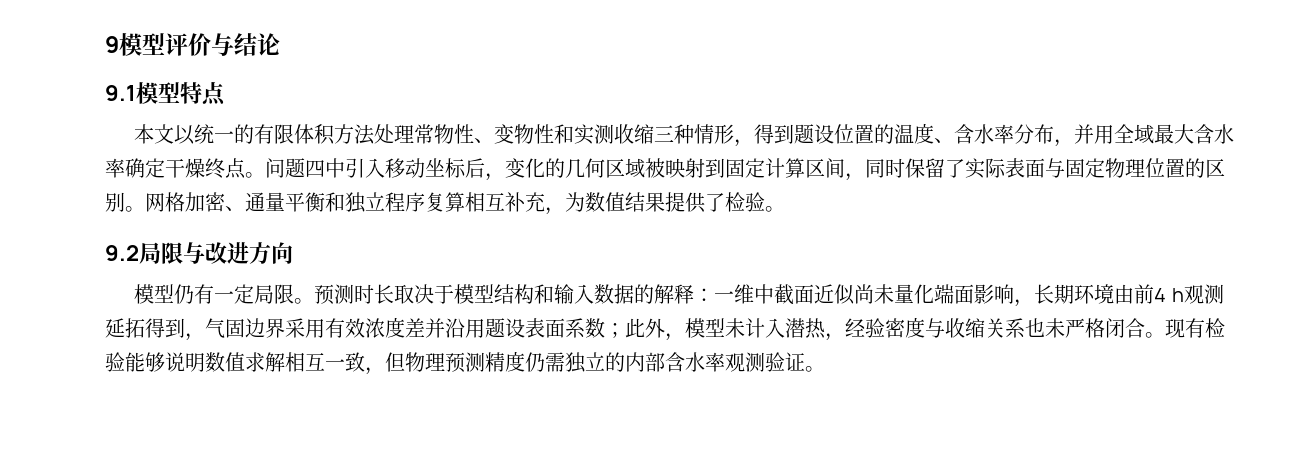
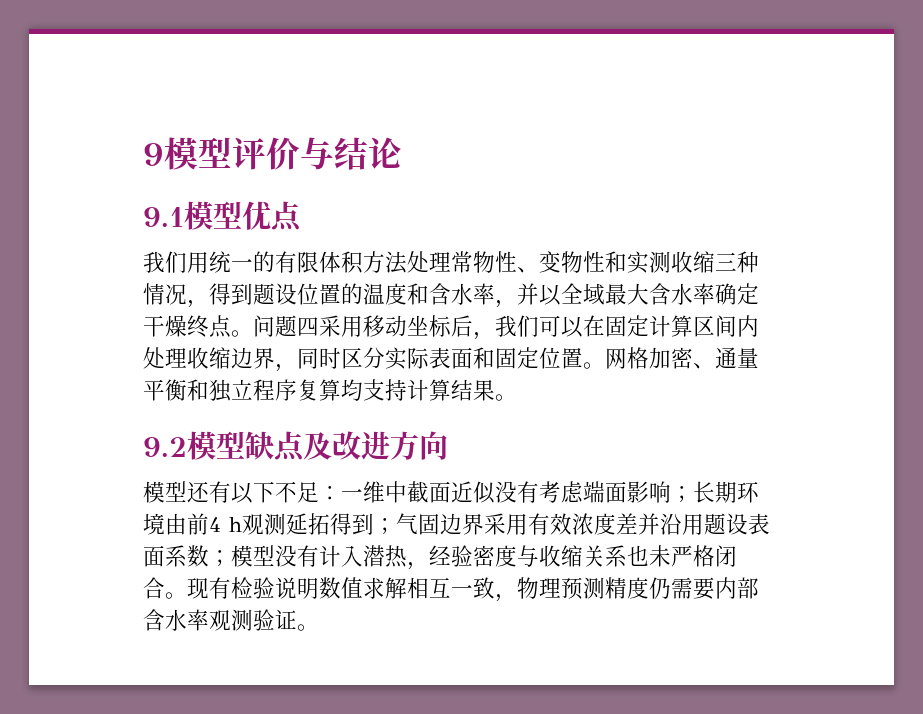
- 9.1模型特点
+ 9.1模型优点
- 本文以统一的有限体积方法处理常物性、变物性和实测收缩三种情形，得到题设位置的温度、含水率分布，并用全域最大含水率确定干燥终点。
+ 我们用统一的有限体积方法处理常物性、变物性和实测收缩三种情况，得到题设位置的温度和含水率，并以全域最大含水率确定干燥终点。
- 问题四中引入移动坐标后，变化的几何区域被映射到固定计算区间，同时保留了实际表面与固定物理位置的区别。
+ 问题四采用移动坐标后，我们可以在固定计算区间内处理收缩边界，同时区分实际表面和固定位置。
- 网格加密、通量平衡和独立程序复算相互补充，为数值结果提供了检验。
+ 网格加密、通量平衡和独立程序复算均支持计算结果。
- 9.2局限与改进方向
+ 9.2模型缺点及改进方向
- 模型仍有一定局限。预测时长取决于模型结构和输入数据的解释：一维中截面近似尚未量化端面影响，长期环境由前4 h观测延拓得到，气固边界采用有效浓度差并沿用题设表面系数；此外，模型未计入潜热，经验密度与收缩关系也未严格闭合。
+ 模型还有以下不足：一维中截面近似没有考虑端面影响；长期环境由前4 h观测延拓得到；气固边界采用有效浓度差并沿用题设表面系数；模型没有计入潜热，经验密度与收缩关系也未严格闭合。
- 现有检验能够说明数值求解相互一致，但物理预测精度仍需独立的内部含水率观测验证。
+ 现有检验说明数值求解相互一致，物理预测精度仍需要内部含水率观测验证。

